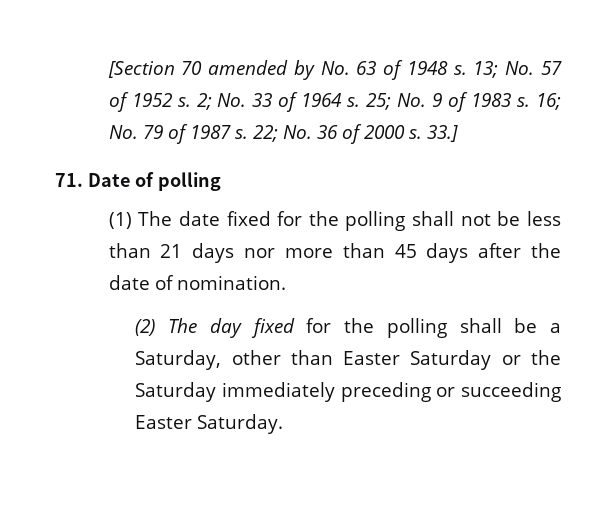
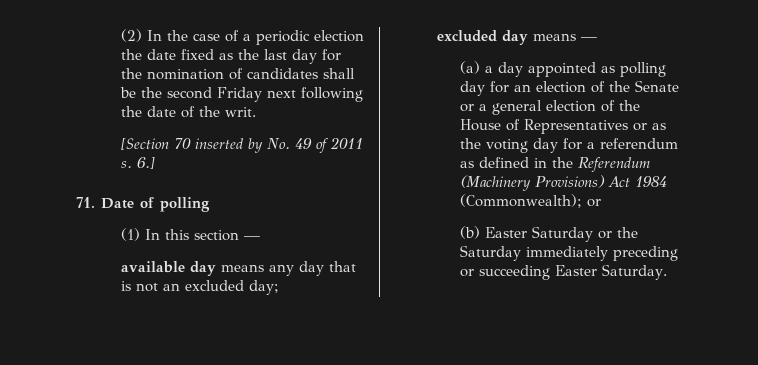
+ (2) In the case of a periodic election the date fixed as the last day for the nomination of candidates shall be the second Friday next following the date of the writ.
- [Section 70 amended by No. 63 of 1948 s. 13; No. 57 of 1952 s. 2; No. 33 of 1964 s. 25; No. 9 of 1983 s. 16; No. 79 of 1987 s. 22; No. 36 of 2000 s. 33.]
+ [Section 70 inserted by No. 49 of 2011 s. 6.]
- (1) The date fixed for the polling shall not be less than 21 days nor more than 45 days after the date of nomination.
- (2) The day fixed for the polling shall be a Saturday, other than Easter Saturday or the Saturday immediately preceding or succeeding Easter Saturday.
+ (1) In this section —
+ available day means any day that is not an excluded day;
+ excluded day means —
+ (a) a day appointed as polling day for an election of the Senate or a general election of the House of Representatives or as the voting day for a referendum as defined in the Referendum (Machinery Provisions) Act 1984 (Commonwealth); or
+ (b) Easter Saturday or the Saturday immediately preceding or succeeding Easter Saturday.

